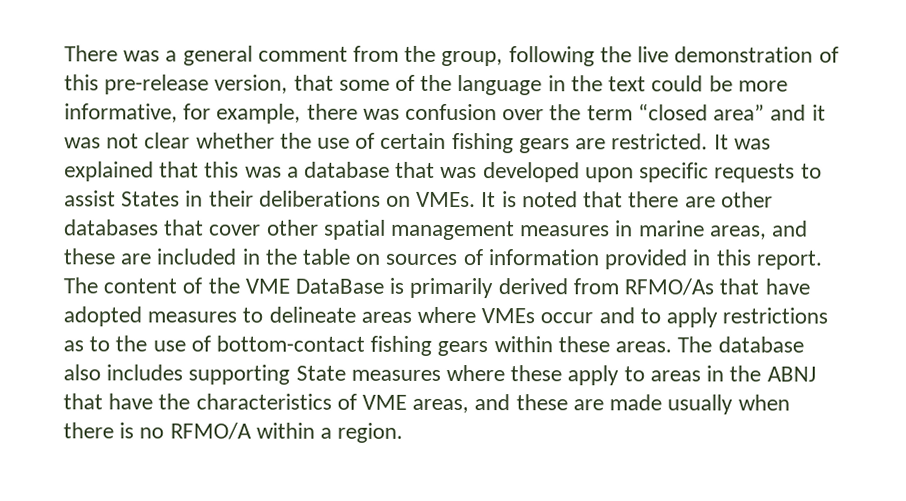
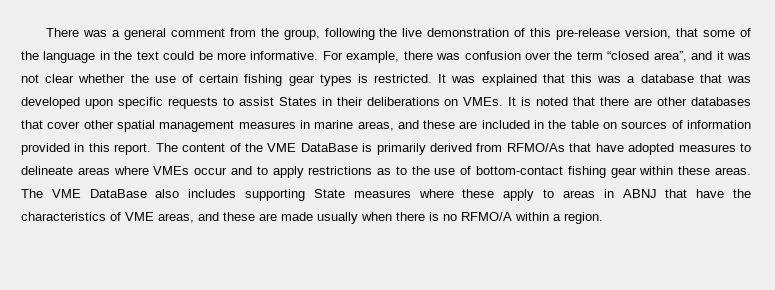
- There was a general comment from the group, following the live demonstration of this pre-release version, that some of the language in the text could be more informative, for example, there was confusion over the term “closed area” and it was not clear whether the use of certain fishing gears are restricted.
+ There was a general comment from the group, following the live demonstration of this pre-release version, that some of the language in the text could be more informative. For example, there was confusion over the term “closed area”, and it was not clear whether the use of certain fishing gear types is restricted.
- The content of the VME DataBase is primarily derived from RFMO/As that have adopted measures to delineate areas where VMEs occur and to apply restrictions as to the use of bottom-contact fishing gears within these areas.
+ The content of the VME DataBase is primarily derived from RFMO/As that have adopted measures to delineate areas where VMEs occur and to apply restrictions as to the use of bottom-contact fishing gear within these areas.
- The database also includes supporting State measures where these apply to areas in the ABNJ that have the characteristics of VME areas, and these are made usually when there is no RFMO/A within a region.
+ The VME DataBase also includes supporting State measures where these apply to areas in ABNJ that have the characteristics of VME areas, and these are made usually when there is no RFMO/A within a region.

